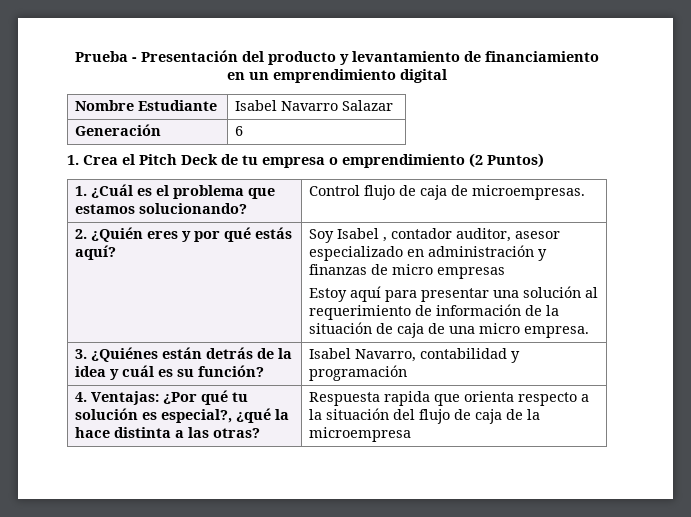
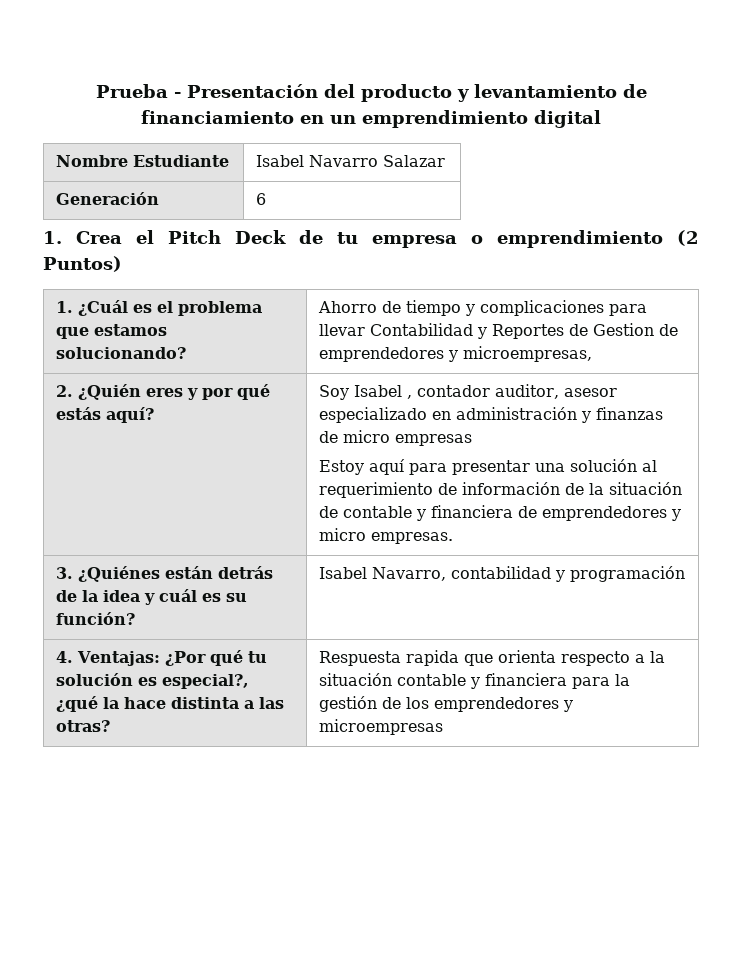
- 1. ¿Cuál es el problema que estamos solucionando? | Control flujo de caja de microempresas.
+ 1. ¿Cuál es el problema que estamos solucionando? | Ahorro de tiempo y complicaciones para llevar Contabilidad y Reportes de Gestion de emprendedores y microempresas,
- Estoy aquí para presentar una solución al requerimiento de información de la situación de caja de una micro empresa.
+ Estoy aquí para presentar una solución al requerimiento de información de la situación de contable y financiera de emprendedores y micro empresas.
- 4. Ventajas: ¿Por qué tu solución es especial?, ¿qué la hace distinta a las otras? | Respuesta rapida que orienta respecto a la situación del flujo de caja de la microempresa
+ 4. Ventajas: ¿Por qué tu solución es especial?, ¿qué la hace distinta a las otras? | Respuesta rapida que orienta respecto a la situación contable y financiera para la gestión de los emprendedores y microempresas

